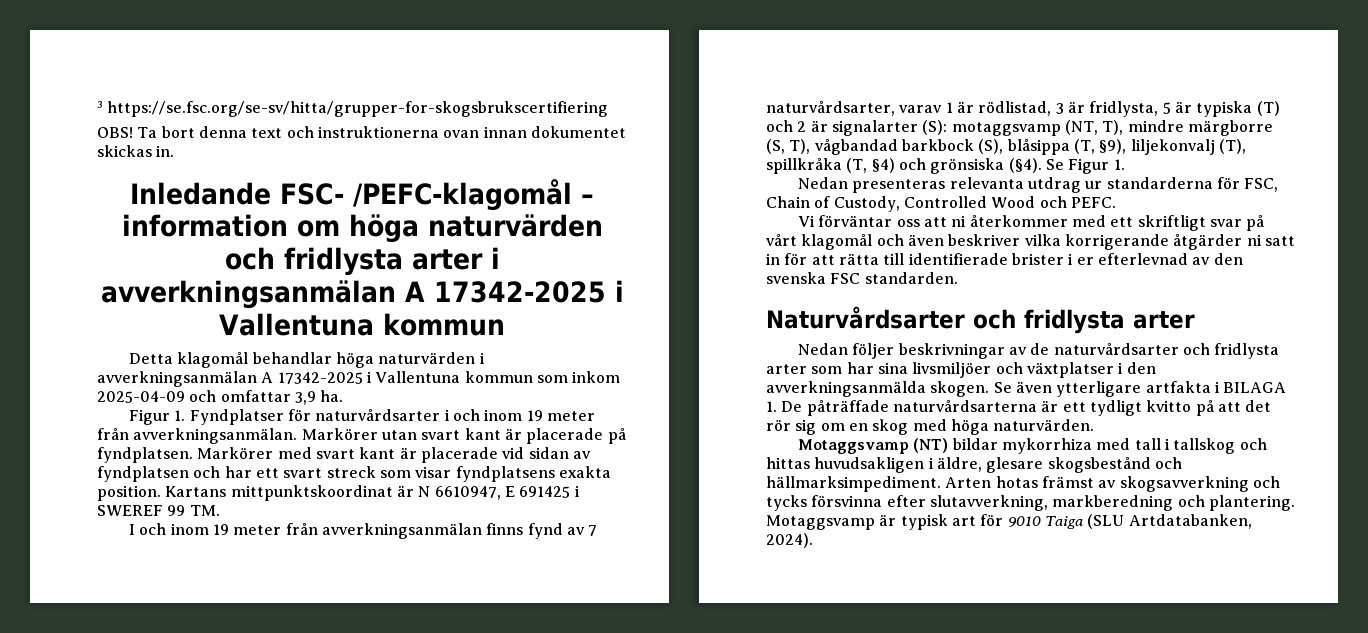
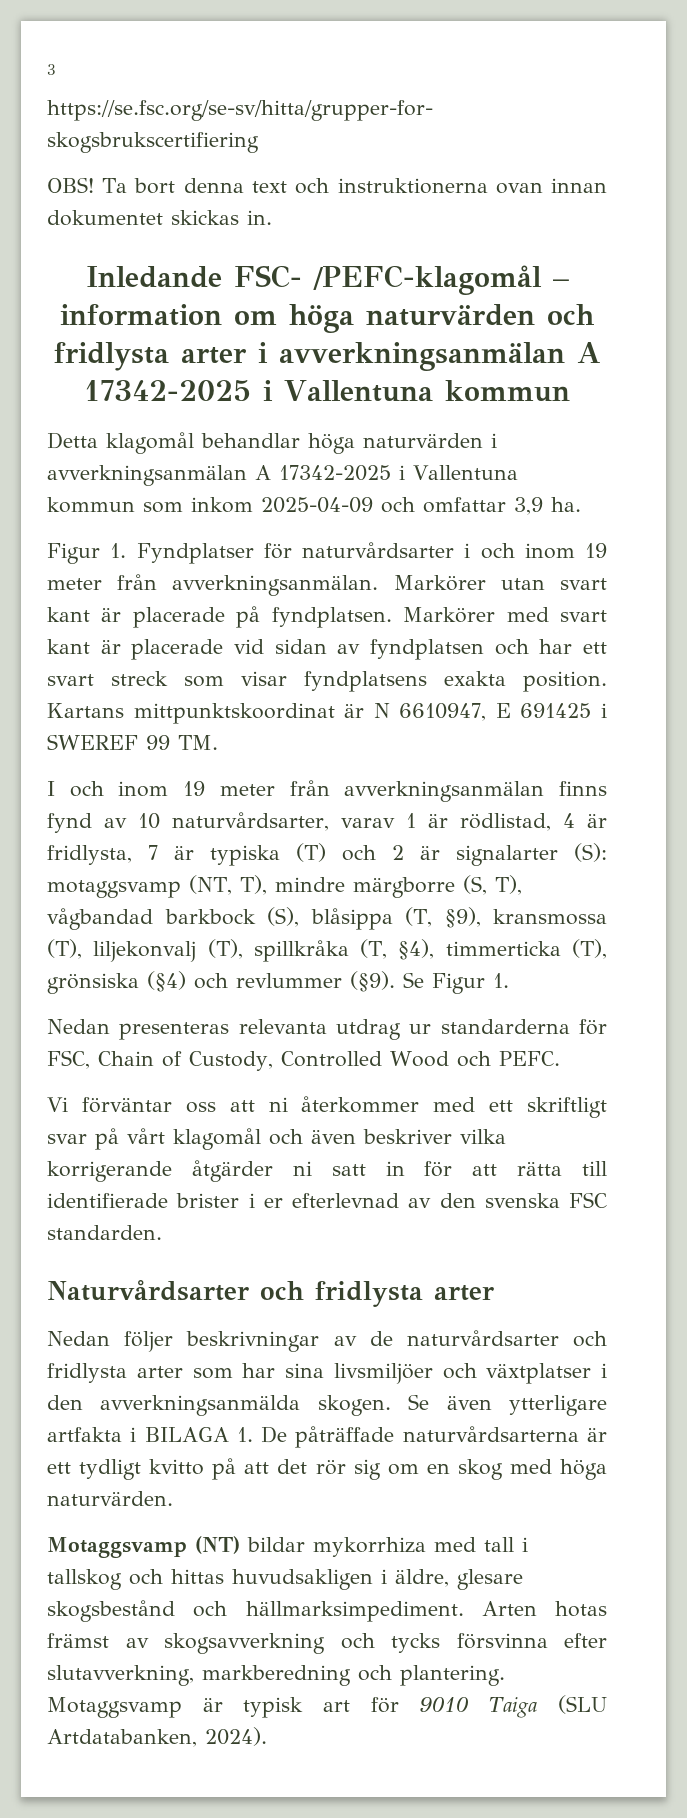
- I och inom 19 meter från avverkningsanmälan finns fynd av 7 naturvårdsarter, varav 1 är rödlistad, 3 är fridlysta, 5 är typiska (T) och 2 är signalarter (S): motaggsvamp (NT, T), mindre märgborre (S, T), vågbandad barkbock (S), blåsippa (T, §9), liljekonvalj (T), spillkråka (T, §4) och grönsiska (§4).
+ I och inom 19 meter från avverkningsanmälan finns fynd av 10 naturvårdsarter, varav 1 är rödlistad, 4 är fridlysta, 7 är typiska (T) och 2 är signalarter (S): motaggsvamp (NT, T), mindre märgborre (S, T), vågbandad barkbock (S), blåsippa (T, §9), kransmossa (T), liljekonvalj (T), spillkråka (T, §4), timmerticka (T), grönsiska (§4) och revlummer (§9).

